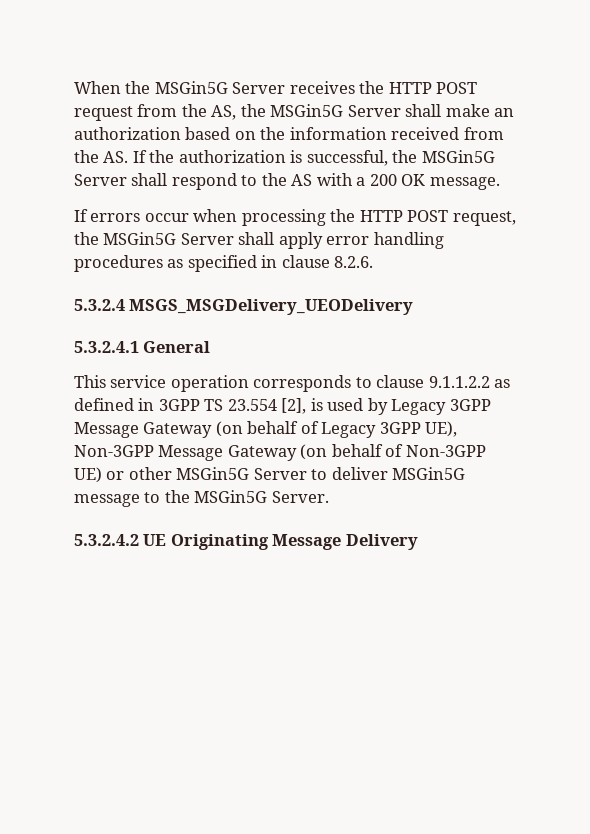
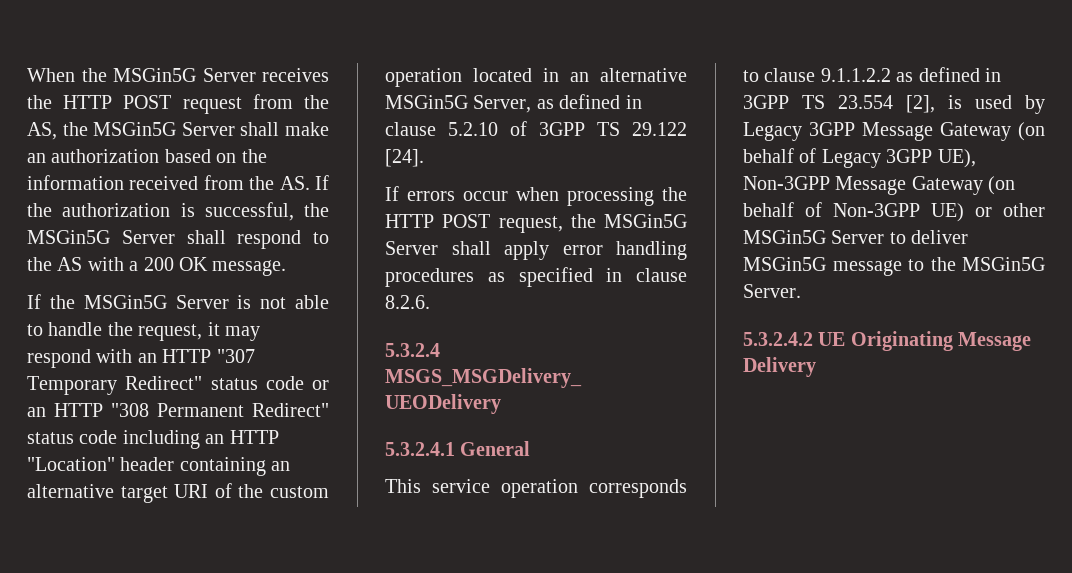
+ If the MSGin5G Server is not able to handle the request, it may respond with an HTTP "307 Temporary Redirect" status code or an HTTP "308 Permanent Redirect" status code including an HTTP "Location" header containing an alternative target URI of the custom operation located in an alternative MSGin5G Server, as defined in clause 5.2.10 of 3GPP TS 29.122 [24].

